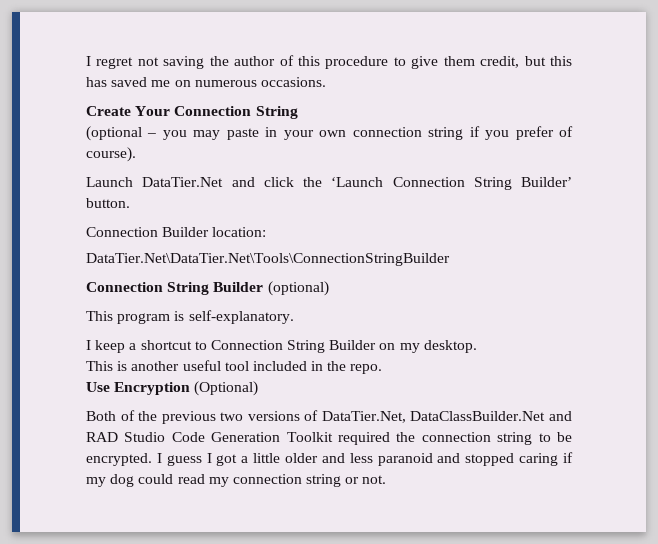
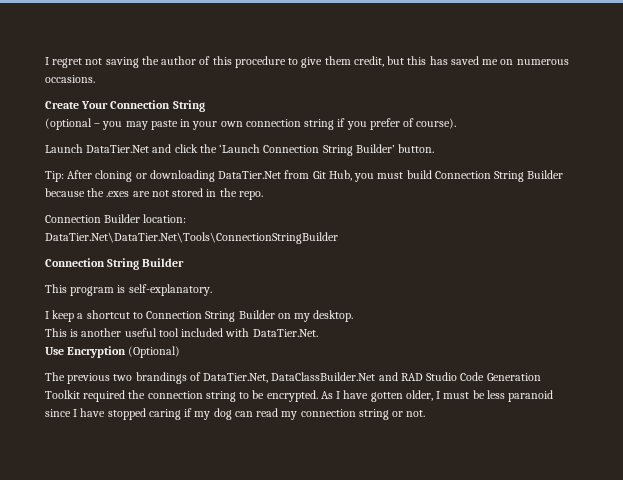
+ Tip: After cloning or downloading DataTier.Net from Git Hub, you must build Connection String Builder because the .exes are not stored in the repo.
  DataTier.Net\DataTier.Net\Tools\ConnectionStringBuilder
- Connection String Builder (optional)
+ Connection String Builder
- This is another useful tool included in the repo.
+ This is another useful tool included with DataTier.Net.
- Both of the previous two versions of DataTier.Net, DataClassBuilder.Net and RAD Studio Code Generation Toolkit required the connection string to be encrypted.
+ The previous two brandings of DataTier.Net, DataClassBuilder.Net and RAD Studio Code Generation Toolkit required the connection string to be encrypted.
- I guess I got a little older and less paranoid and stopped caring if my dog could read my connection string or not.
+ As I have gotten older, I must be less paranoid since I have stopped caring if my dog can read my connection string or not.

